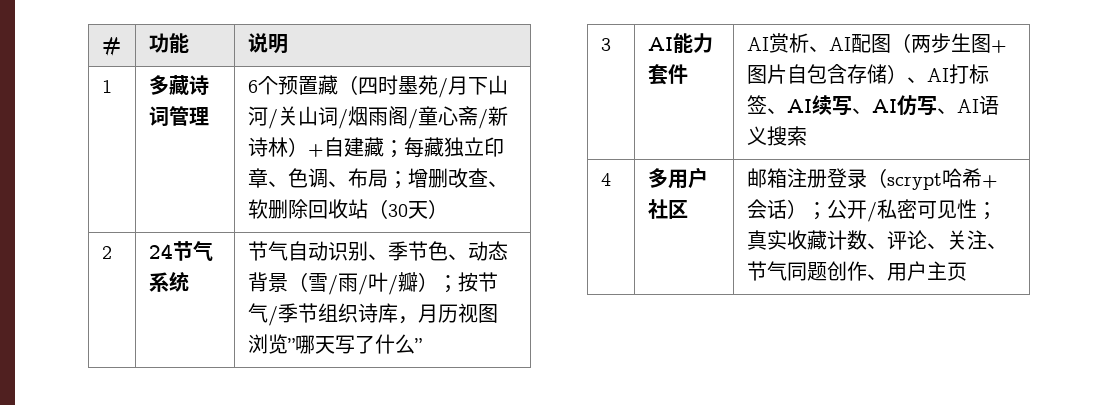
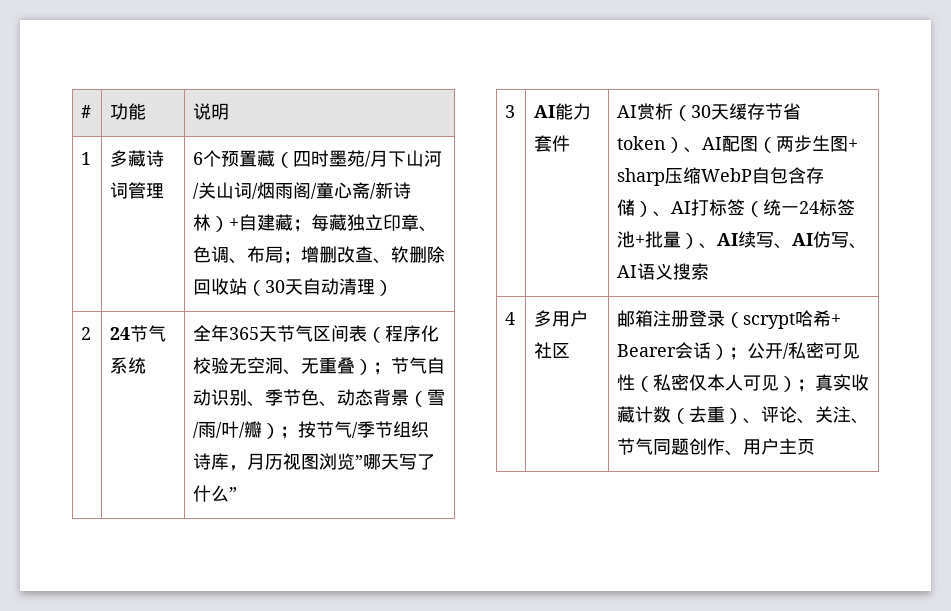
- 6个预置藏（四时墨苑/月下山河/关山词/烟雨阁/童心斋/新诗林）+自建藏；每藏独立印章、色调、布局；增删改查、软删除回收站（30天）
+ 6个预置藏（四时墨苑/月下山河/关山词/烟雨阁/童心斋/新诗林）+自建藏；每藏独立印章、色调、布局；增删改查、软删除回收站（30天自动清理）
- 节气自动识别、季节色、动态背景（雪/雨/叶/瓣）；按节气/季节组织诗库，月历视图浏览”哪天写了什么”
+ 全年365天节气区间表（程序化校验无空洞、无重叠）；节气自动识别、季节色、动态背景（雪/雨/叶/瓣）；按节气/季节组织诗库，月历视图浏览”哪天写了什么”
- AI赏析、AI配图（两步生图+图片自包含存储）、AI打标签、AI续写、AI仿写、AI语义搜索
+ AI赏析（30天缓存节省token）、AI配图（两步生图+ sharp压缩WebP自包含存储）、AI打标签（统一24标签池+批量）、AI续写、AI仿写、AI语义搜索
- 4 | 多用户社区 | 邮箱注册登录（scrypt哈希+会话）；公开/私密可见性；真实收藏计数、评论、关注、节气同题创作、用户主页
+ 4 | 多用户社区 | 邮箱注册登录（scrypt哈希+ Bearer会话）；公开/私密可见性（私密仅本人可见）；真实收藏计数（去重）、评论、关注、节气同题创作、用户主页

